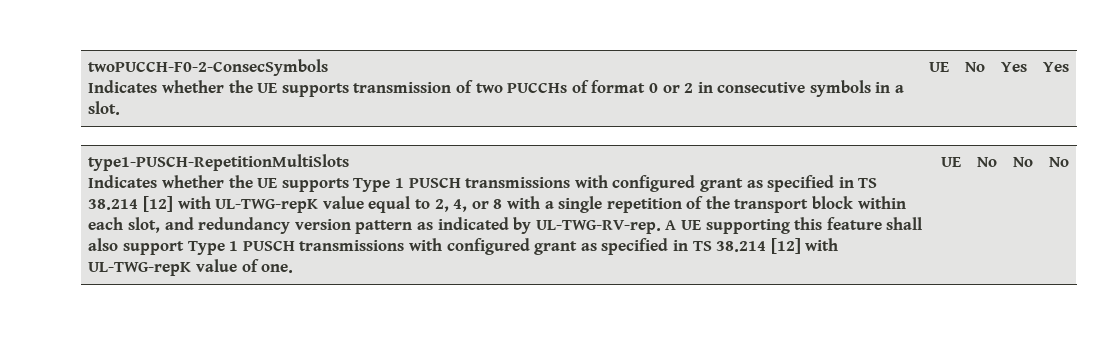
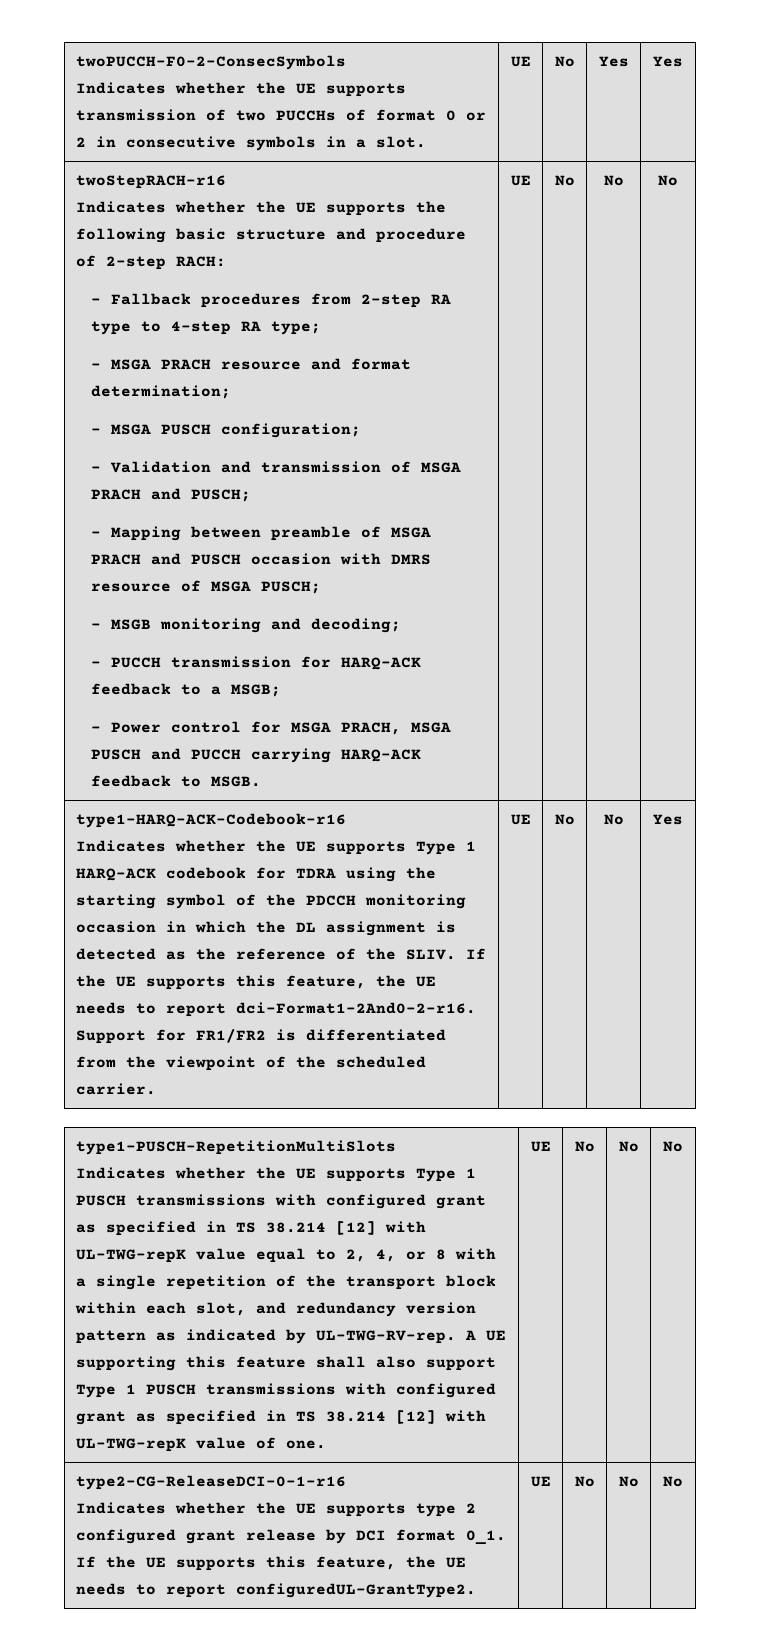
+ twoStepRACH-r16
+ Indicates whether the UE supports the following basic structure and procedure of 2-step RACH:
+ - Fallback procedures from 2-step RA type to 4-step RA type;
+ - MSGA PRACH resource and format determination;
+ - MSGA PUSCH configuration;
+ - Validation and transmission of MSGA PRACH and PUSCH;
+ - Mapping between preamble of MSGA PRACH and PUSCH occasion with DMRS resource of MSGA PUSCH;
+ - MSGB monitoring and decoding;
+ - PUCCH transmission for HARQ-ACK feedback to a MSGB;
+ - Power control for MSGA PRACH, MSGA PUSCH and PUCCH carrying HARQ-ACK feedback to MSGB. | UE | No | No | No
+ type1-HARQ-ACK-Codebook-r16
+ Indicates whether the UE supports Type 1 HARQ-ACK codebook for TDRA using the starting symbol of the PDCCH monitoring occasion in which the DL assignment is detected as the reference of the SLIV. If the UE supports this feature, the UE needs to report dci-Format1-2And0-2-r16. Support for FR1/FR2 is differentiated from the viewpoint of the scheduled carrier. | UE | No | No | Yes
+ type2-CG-ReleaseDCI-0-1-r16
+ Indicates whether the UE supports type 2 configured grant release by DCI format 0_1. If the UE supports this feature, the UE needs to report configuredUL-GrantType2. | UE | No | No | No

